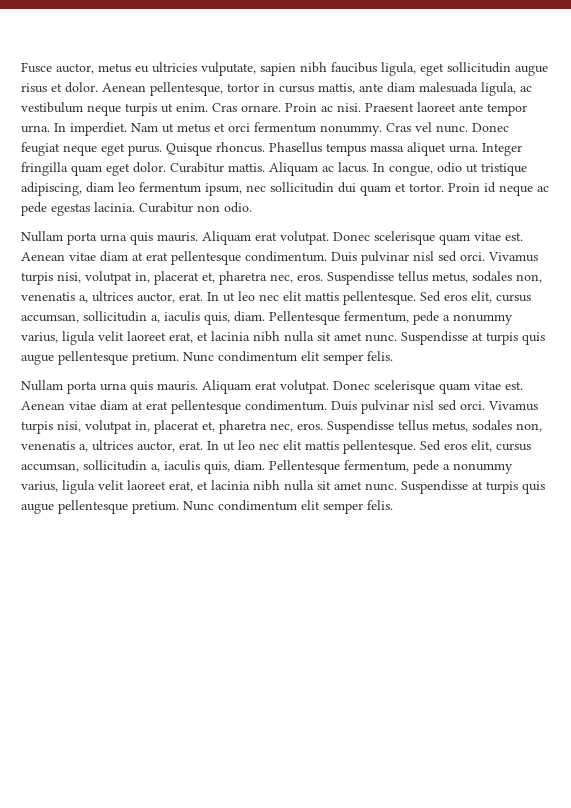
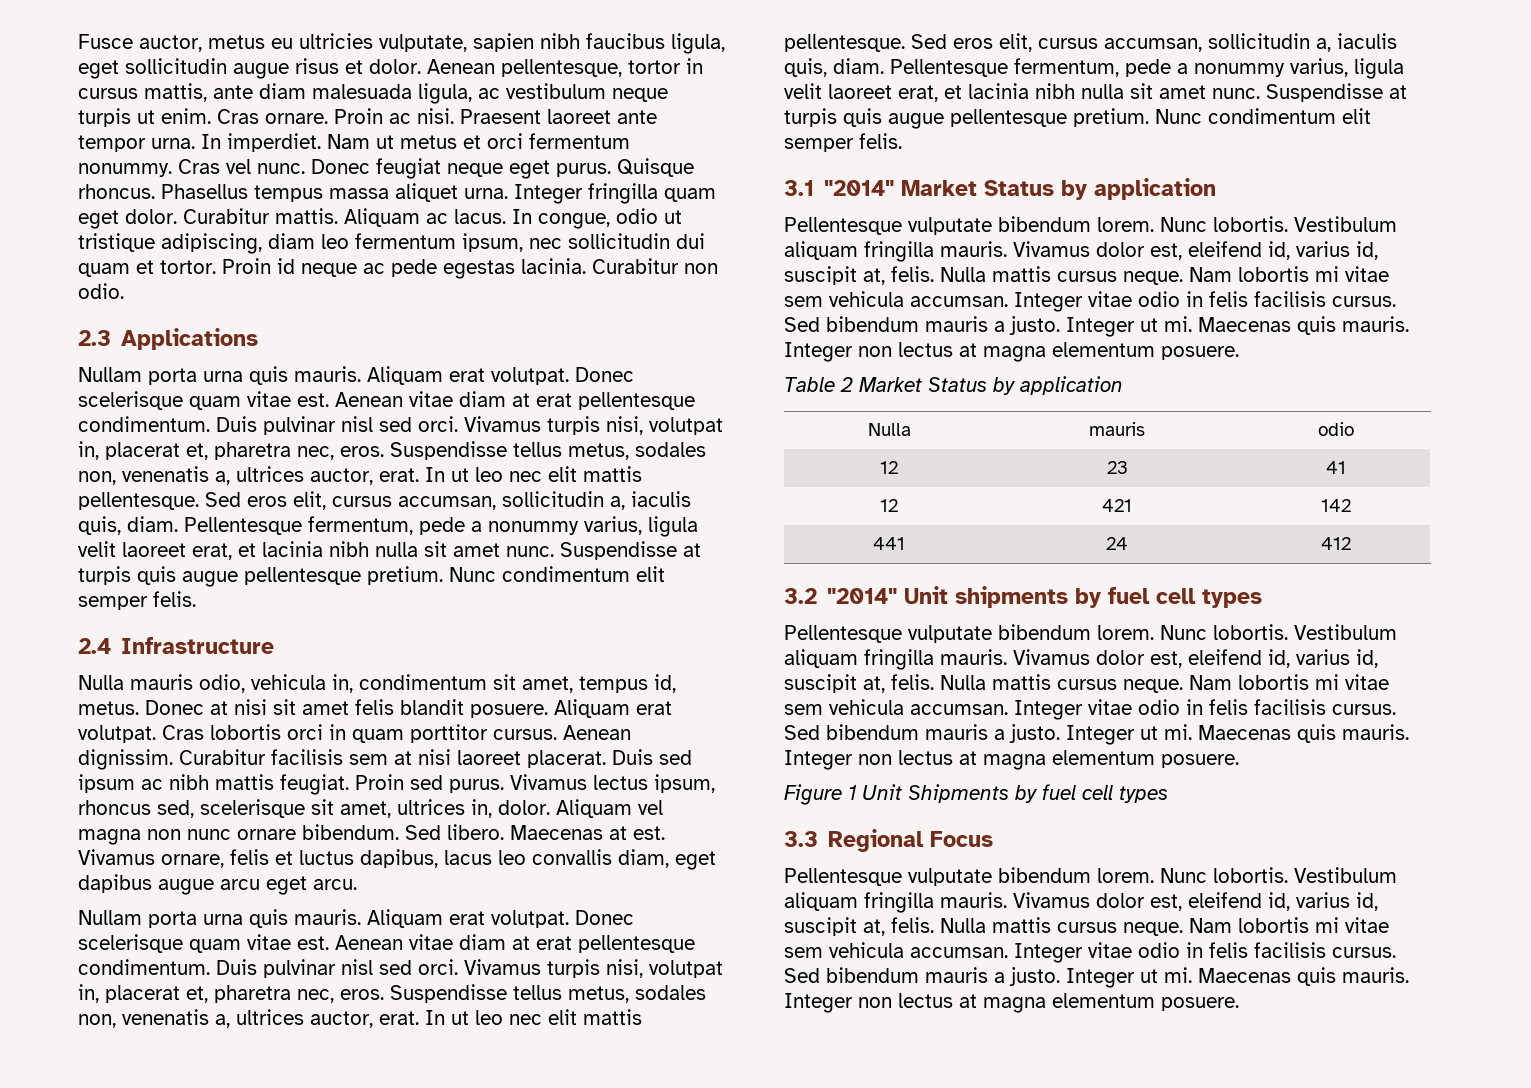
+ 2.3 Applications
+ 2.4 Infrastructure
+ Nulla mauris odio, vehicula in, condimentum sit amet, tempus id, metus. Donec at nisi sit amet felis blandit posuere. Aliquam erat volutpat. Cras lobortis orci in quam porttitor cursus. Aenean dignissim. Curabitur facilisis sem at nisi laoreet placerat. Duis sed ipsum ac nibh mattis feugiat. Proin sed purus. Vivamus lectus ipsum, rhoncus sed, scelerisque sit amet, ultrices in, dolor. Aliquam vel magna non nunc ornare bibendum. Sed libero. Maecenas at est. Vivamus ornare, felis et luctus dapibus, lacus leo convallis diam, eget dapibus augue arcu eget arcu.
+ 3.1 "2014" Market Status by application
+ Pellentesque vulputate bibendum lorem. Nunc lobortis. Vestibulum aliquam fringilla mauris. Vivamus dolor est, eleifend id, varius id, suscipit at, felis. Nulla mattis cursus neque. Nam lobortis mi vitae sem vehicula accumsan. Integer vitae odio in felis facilisis cursus. Sed bibendum mauris a justo. Integer ut mi. Maecenas quis mauris. Integer non lectus at magna elementum posuere.
+ Table 2 Market Status by application
+ Nulla | mauris | odio
+ 12 | 23 | 41
+ 12 | 421 | 142
+ 441 | 24 | 412
+ 3.2 "2014" Unit shipments by fuel cell types
+ Pellentesque vulputate bibendum lorem. Nunc lobortis. Vestibulum aliquam fringilla mauris. Vivamus dolor est, eleifend id, varius id, suscipit at, felis. Nulla mattis cursus neque. Nam lobortis mi vitae sem vehicula accumsan. Integer vitae odio in felis facilisis cursus. Sed bibendum mauris a justo. Integer ut mi. Maecenas quis mauris. Integer non lectus at magna elementum posuere.
+ Figure 1 Unit Shipments by fuel cell types
+ 3.3 Regional Focus
+ Pellentesque vulputate bibendum lorem. Nunc lobortis. Vestibulum aliquam fringilla mauris. Vivamus dolor est, eleifend id, varius id, suscipit at, felis. Nulla mattis cursus neque. Nam lobortis mi vitae sem vehicula accumsan. Integer vitae odio in felis facilisis cursus. Sed bibendum mauris a justo. Integer ut mi. Maecenas quis mauris. Integer non lectus at magna elementum posuere.

